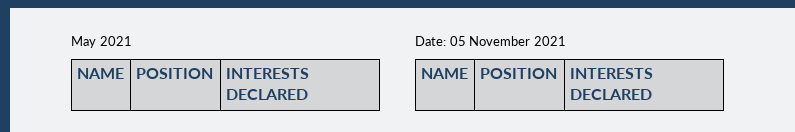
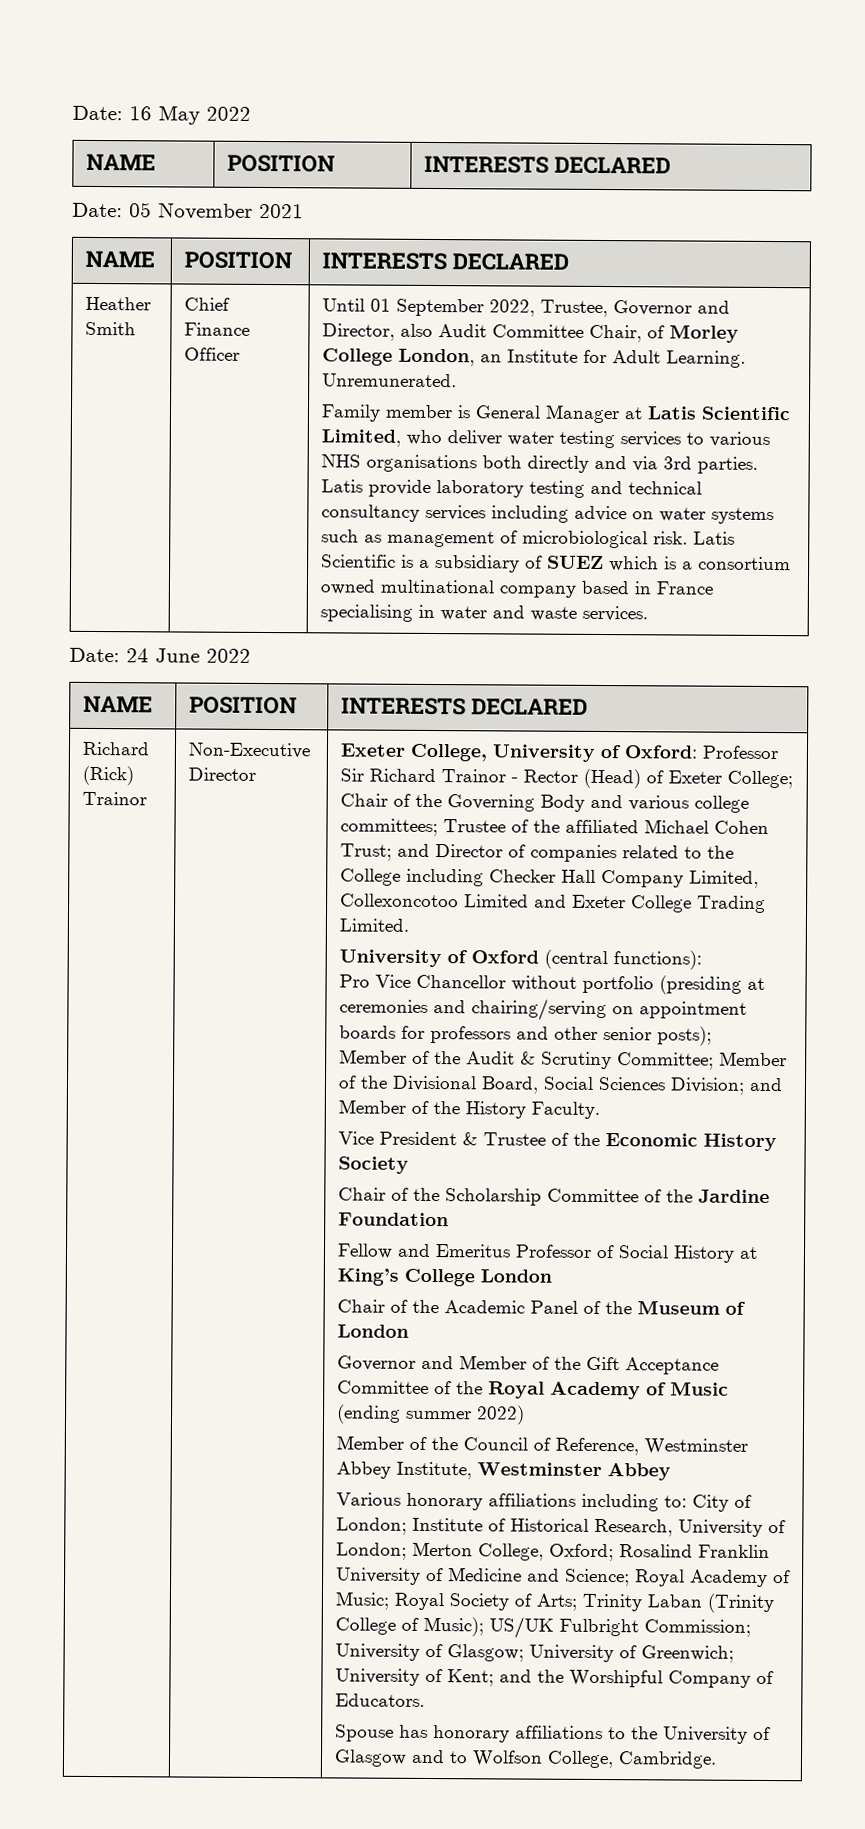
- May 2021
+ Date: 16 May 2022
+ Heather Smith | Chief Finance Officer | Until 01 September 2022, Trustee, Governor and Director, also Audit Committee Chair, of Morley College London, an Institute for Adult Learning. Unremunerated.
+ Family member is General Manager at Latis Scientific Limited, who deliver water testing services to various NHS organisations both directly and via 3rd parties. Latis provide laboratory testing and technical consultancy services including advice on water systems such as management of microbiological risk. Latis Scientific is a subsidiary of SUEZ which is a consortium owned multinational company based in France specialising in water and waste services.
+ Date: 24 June 2022
+ NAME | POSITION | INTERESTS DECLARED
+ Richard (Rick) Trainor | Non-Executive Director | Exeter College, University of Oxford: Professor Sir Richard Trainor - Rector (Head) of Exeter College; Chair of the Governing Body and various college committees; Trustee of the affiliated Michael Cohen Trust; and Director of companies related to the College including Checker Hall Company Limited, Collexoncotoo Limited and Exeter College Trading Limited.
+ University of Oxford (central functions):
+ Pro Vice Chancellor without portfolio (presiding at ceremonies and chairing/serving on appointment boards for professors and other senior posts);
+ Member of the Audit & Scrutiny Committee; Member of the Divisional Board, Social Sciences Division; and Member of the History Faculty.
+ Vice President & Trustee of the Economic History Society
+ Chair of the Scholarship Committee of the Jardine Foundation
+ Fellow and Emeritus Professor of Social History at King’s College London
+ Chair of the Academic Panel of the Museum of London
+ Governor and Member of the Gift Acceptance Committee of the Royal Academy of Music (ending summer 2022)
+ Member of the Council of Reference, Westminster Abbey Institute, Westminster Abbey
+ Various honorary affiliations including to: City of London; Institute of Historical Research, University of London; Merton College, Oxford; Rosalind Franklin University of Medicine and Science; Royal Academy of Music; Royal Society of Arts; Trinity Laban (Trinity College of Music); US/UK Fulbright Commission; University of Glasgow; University of Greenwich; University of Kent; and the Worshipful Company of Educators.
+ Spouse has honorary affiliations to the University of Glasgow and to Wolfson College, Cambridge.

